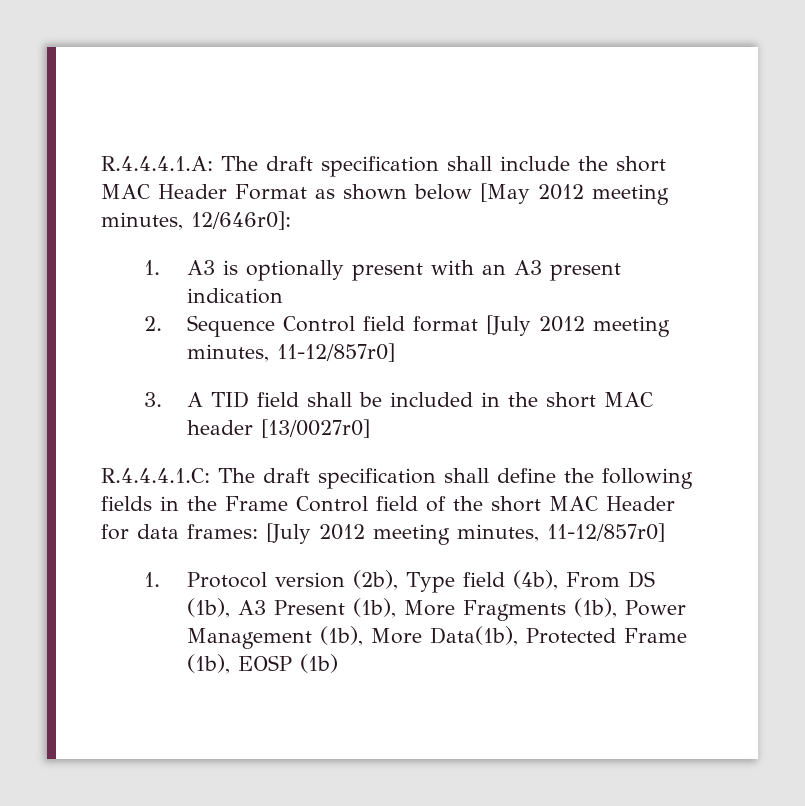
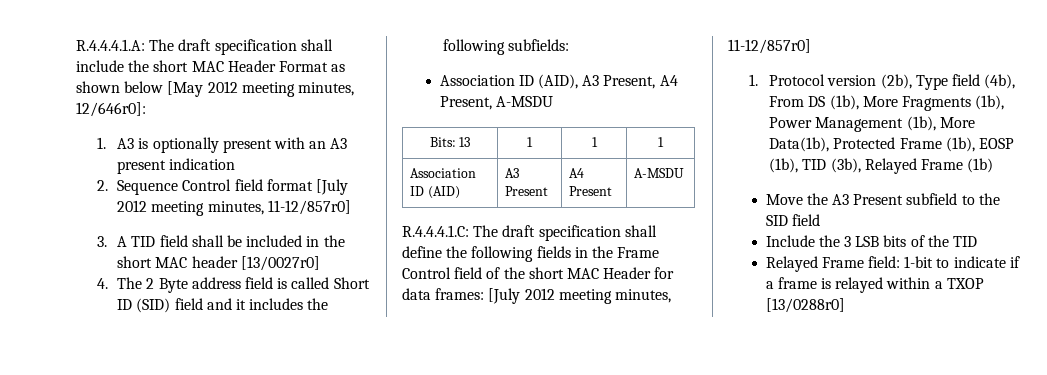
+ 4. The 2 Byte address field is called Short ID (SID) field and it includes the following subfields:
+ Association ID (AID), A3 Present, A4 Present, A-MSDU
+ Bits: 13 | 1 | 1 | 1
+ Association ID (AID) | A3 Present | A4 Present | A-MSDU
- 1. Protocol version (2b), Type field (4b), From DS (1b), A3 Present (1b), More Fragments (1b), Power Management (1b), More Data(1b), Protected Frame (1b), EOSP (1b)
+ 1. Protocol version (2b), Type field (4b), From DS (1b), More Fragments (1b), Power Management (1b), More Data(1b), Protected Frame (1b), EOSP (1b), TID (3b), Relayed Frame (1b)
+ Move the A3 Present subfield to the SID field
+ Include the 3 LSB bits of the TID
+ Relayed Frame field: 1-bit to indicate if a frame is relayed within a TXOP [13/0288r0]

